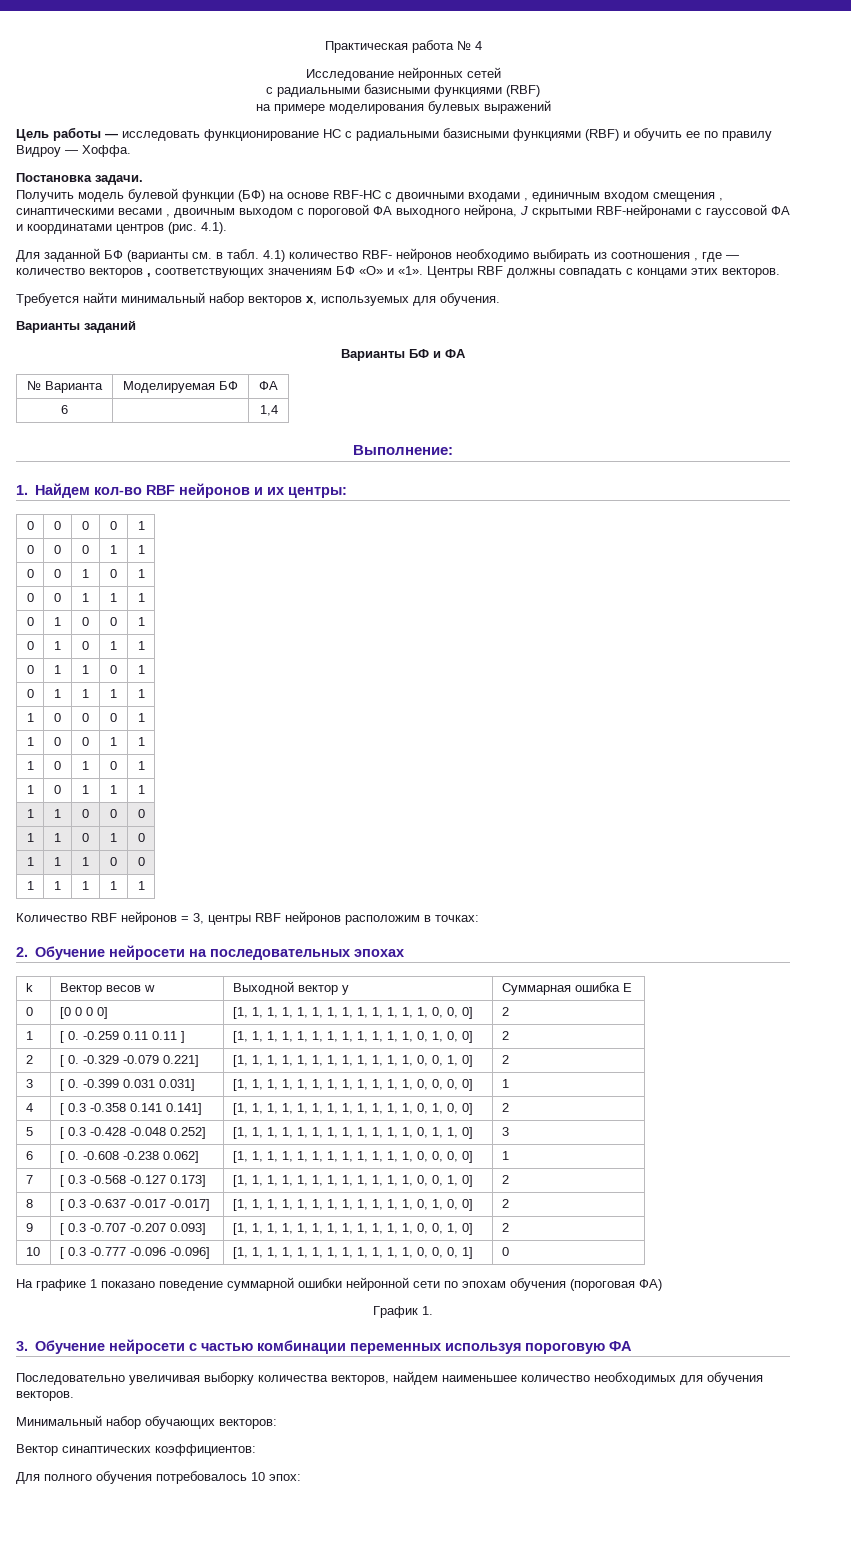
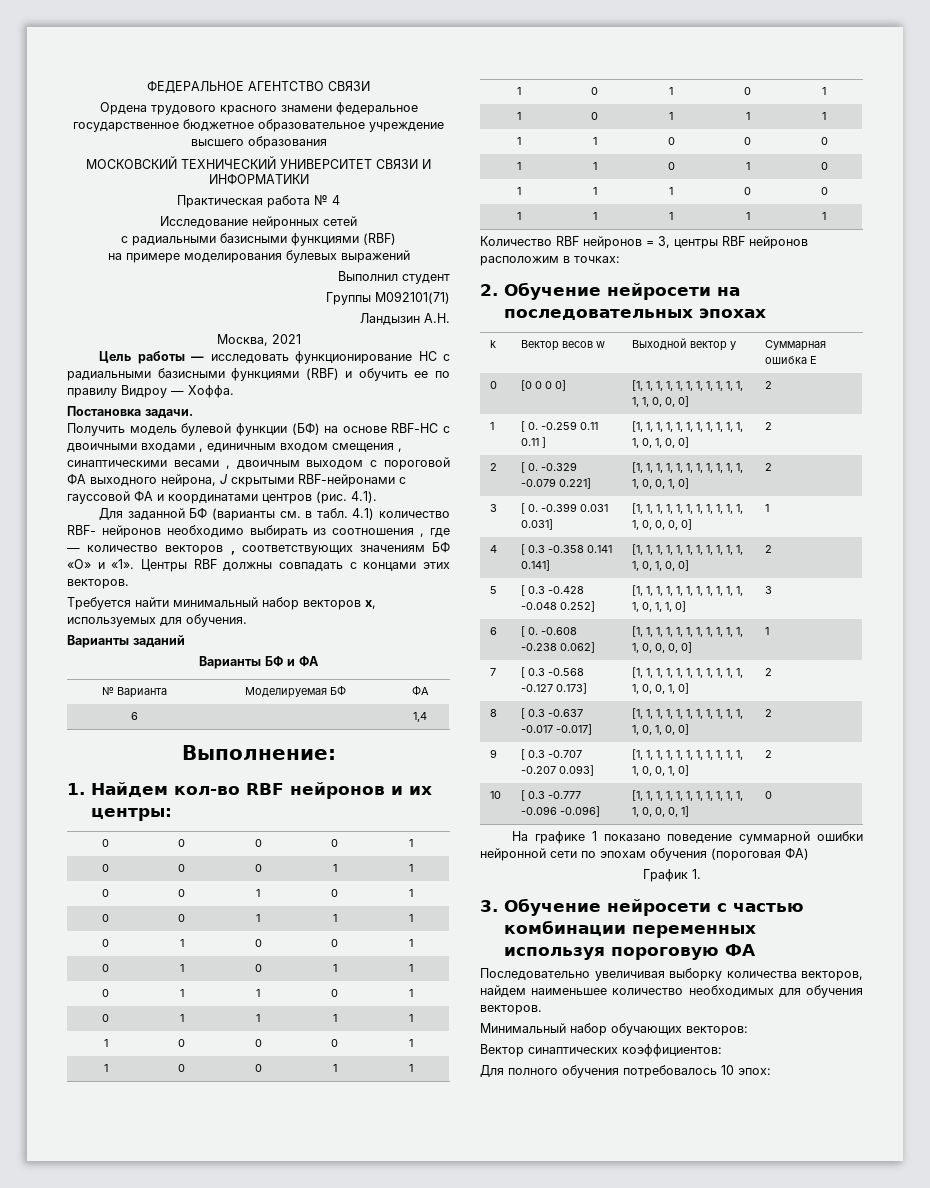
+ ФЕДЕРАЛЬНОЕ АГЕНТСТВО СВЯЗИ
+ Ордена трудового красного знамени федеральное государственное бюджетное образовательное учреждение высшего образования
+ МОСКОВСКИЙ ТЕХНИЧЕСКИЙ УНИВЕРСИТЕТ СВЯЗИ И ИНФОРМАТИКИ
+ Выполнил студент
+ Группы М092101(71)
+ Ландызин А.Н.
+ Москва, 2021

